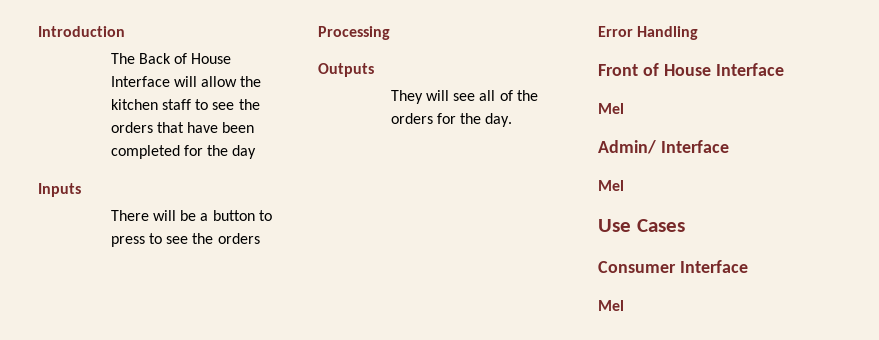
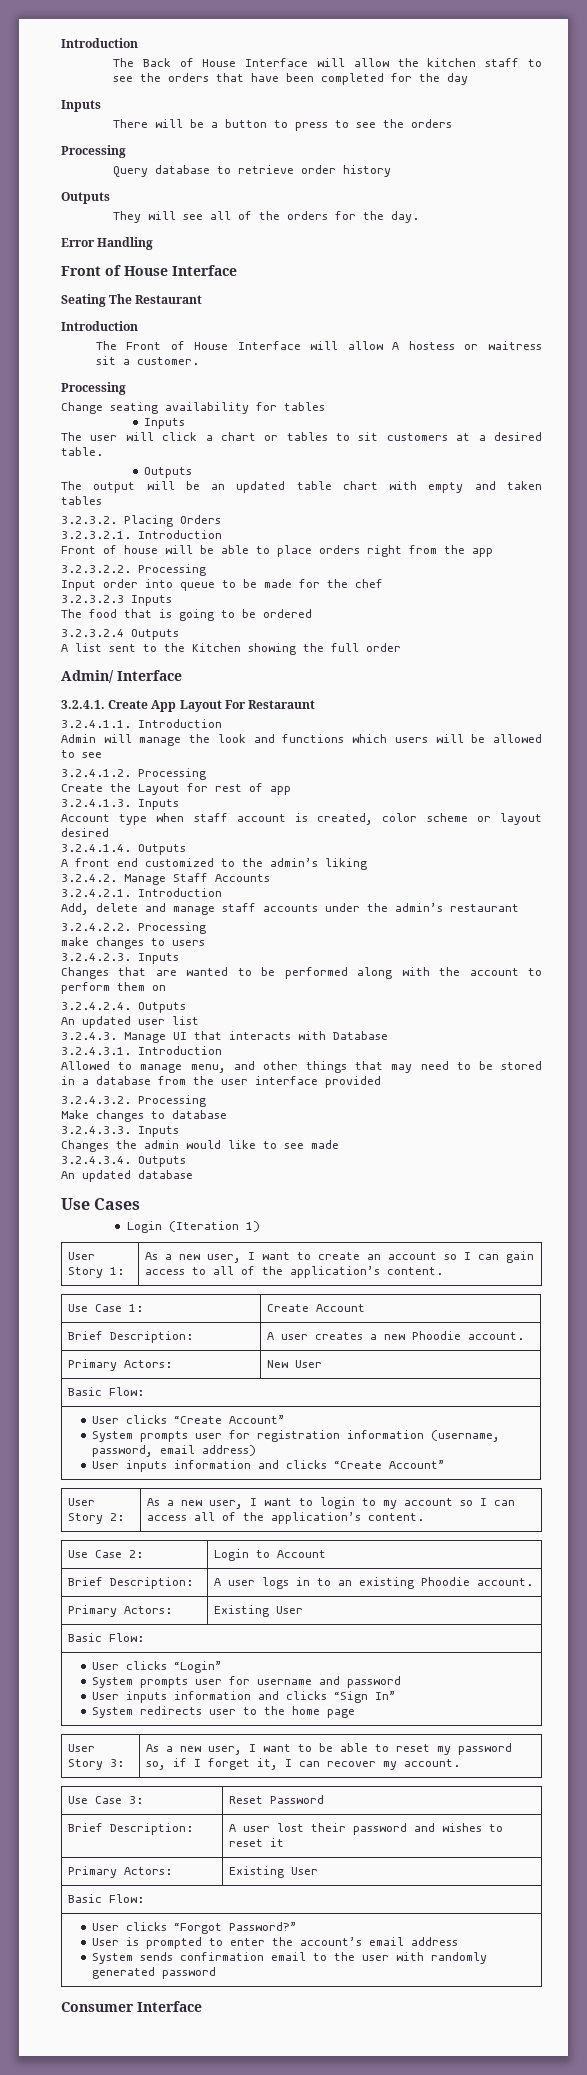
+ Query database to retrieve order history
  Error Handling
  Front of House Interface
- Mel
+ Seating The Restaurant
+ Introduction
+ The Front of House Interface will allow A hostess or waitress sit a customer.
+ Processing
+ Change seating availability for tables
+ Inputs
+ The user will click a chart or tables to sit customers at a desired table.
+ Outputs
+ The output will be an updated table chart with empty and taken tables
+ 3.2.3.2. Placing Orders
+ 3.2.3.2.1. Introduction
+ Front of house will be able to place orders right from the app
+ 3.2.3.2.2. Processing
+ Input order into queue to be made for the chef
+ 3.2.3.2.3 Inputs
+ The food that is going to be ordered
+ 3.2.3.2.4 Outputs
+ A list sent to the Kitchen showing the full order
  Admin/ Interface
- Mel
+ 3.2.4.1. Create App Layout For Restaraunt
+ 3.2.4.1.1. Introduction
+ Admin will manage the look and functions which users will be allowed to see
+ 3.2.4.1.2. Processing
+ Create the Layout for rest of app
+ 3.2.4.1.3. Inputs
+ Account type when staff account is created, color scheme or layout desired
+ 3.2.4.1.4. Outputs
+ A front end customized to the admin’s liking
+ 3.2.4.2. Manage Staff Accounts
+ 3.2.4.2.1. Introduction
+ Add, delete and manage staff accounts under the admin’s restaurant
+ 3.2.4.2.2. Processing
+ make changes to users
+ 3.2.4.2.3. Inputs
+ Changes that are wanted to be performed along with the account to perform them on
+ 3.2.4.2.4. Outputs
+ An updated user list
+ 3.2.4.3. Manage UI that interacts with Database
+ 3.2.4.3.1. Introduction
+ Allowed to manage menu, and other things that may need to be stored in a database from the user interface provided
+ 3.2.4.3.2. Processing
+ Make changes to database
+ 3.2.4.3.3. Inputs
+ Changes the admin would like to see made
+ 3.2.4.3.4. Outputs
+ An updated database
  Use Cases
+ Login (Iteration 1)
+ User Story 1: | As a new user, I want to create an account so I can gain access to all of the application’s content.
+ Use Case 1: | Create Account
+ Brief Description: | A user creates a new Phoodie account.
+ Primary Actors: | New User
+ Basic Flow:
+ User clicks “Create Account”
+ System prompts user for registration information (username, password, email address)
+ User inputs information and clicks “Create Account”
+ User Story 2: | As a new user, I want to login to my account so I can access all of the application’s content.
+ Use Case 2: | Login to Account
+ Brief Description: | A user logs in to an existing Phoodie account.
+ Primary Actors: | Existing User
+ Basic Flow:
+ User clicks “Login”
+ System prompts user for username and password
+ User inputs information and clicks “Sign In”
+ System redirects user to the home page
+ User Story 3: | As a new user, I want to be able to reset my password so, if I forget it, I can recover my account.
+ Use Case 3: | Reset Password
+ Brief Description: | A user lost their password and wishes to reset it
+ Primary Actors: | Existing User
+ Basic Flow:
+ User clicks “Forgot Password?”
+ User is prompted to enter the account’s email address
+ System sends confirmation email to the user with randomly generated password
  Consumer Interface
- Mel

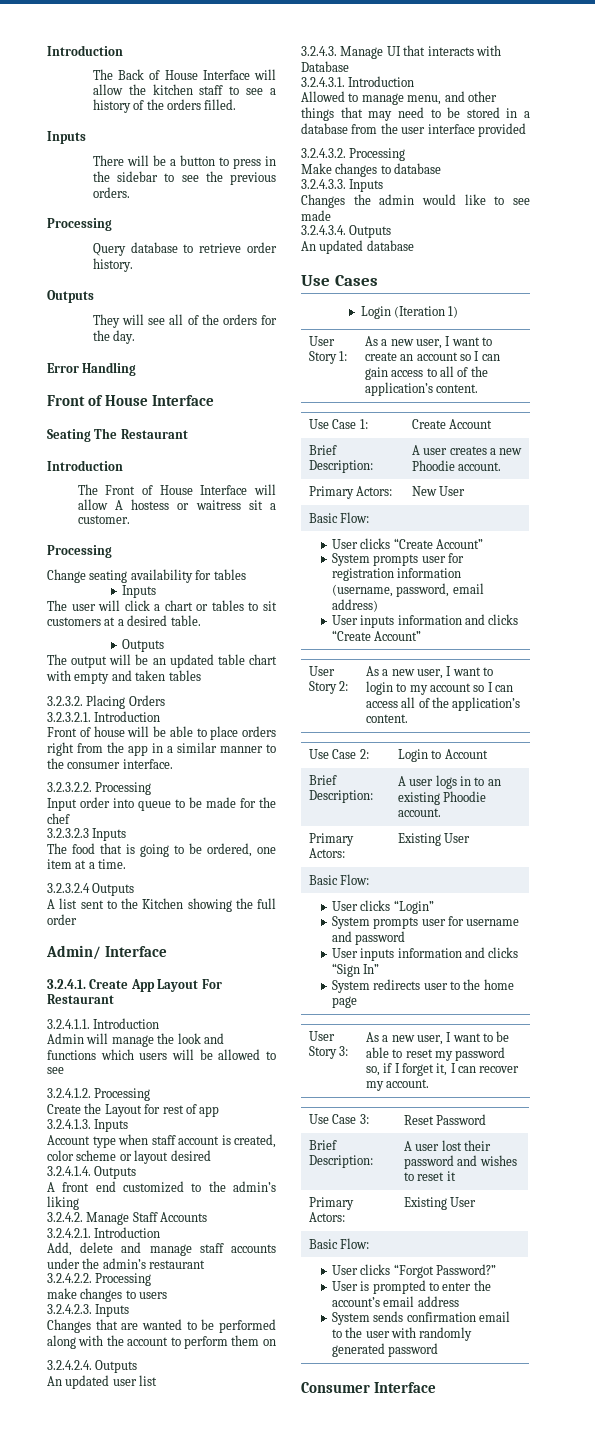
- The Back of House Interface will allow the kitchen staff to see the orders that have been completed for the day
+ The Back of House Interface will allow the kitchen staff to see a history of the orders filled.
- There will be a button to press to see the orders
+ There will be a button to press in the sidebar to see the previous orders.
- Query database to retrieve order history
+ Query database to retrieve order history.
- Front of house will be able to place orders right from the app
+ Front of house will be able to place orders right from the app in a similar manner to the consumer interface.
- The food that is going to be ordered
+ The food that is going to be ordered, one item at a time.
- 3.2.4.1. Create App Layout For Restaraunt
+ 3.2.4.1. Create App Layout For Restaurant

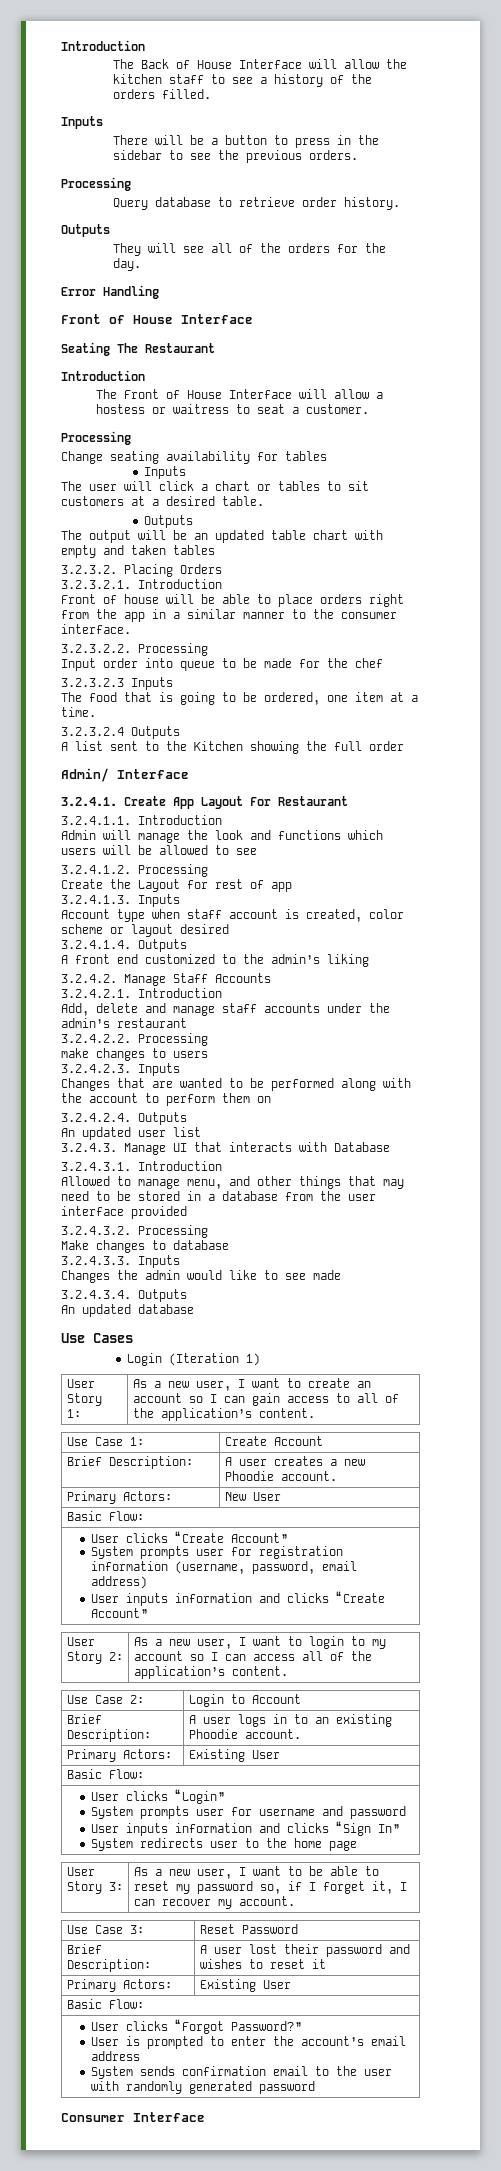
- The Front of House Interface will allow A hostess or waitress sit a customer.
+ The Front of House Interface will allow a hostess or waitress to seat a customer.

